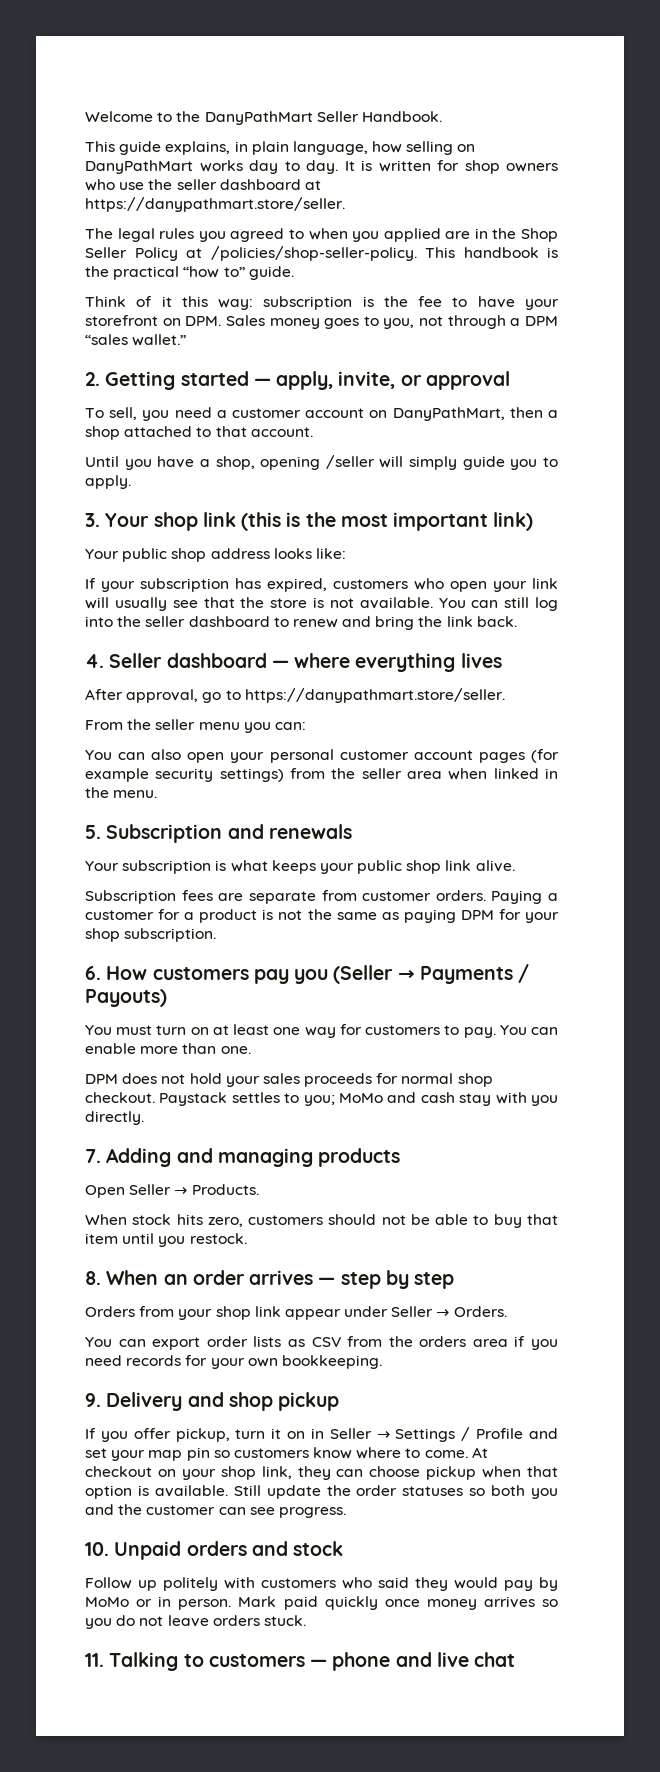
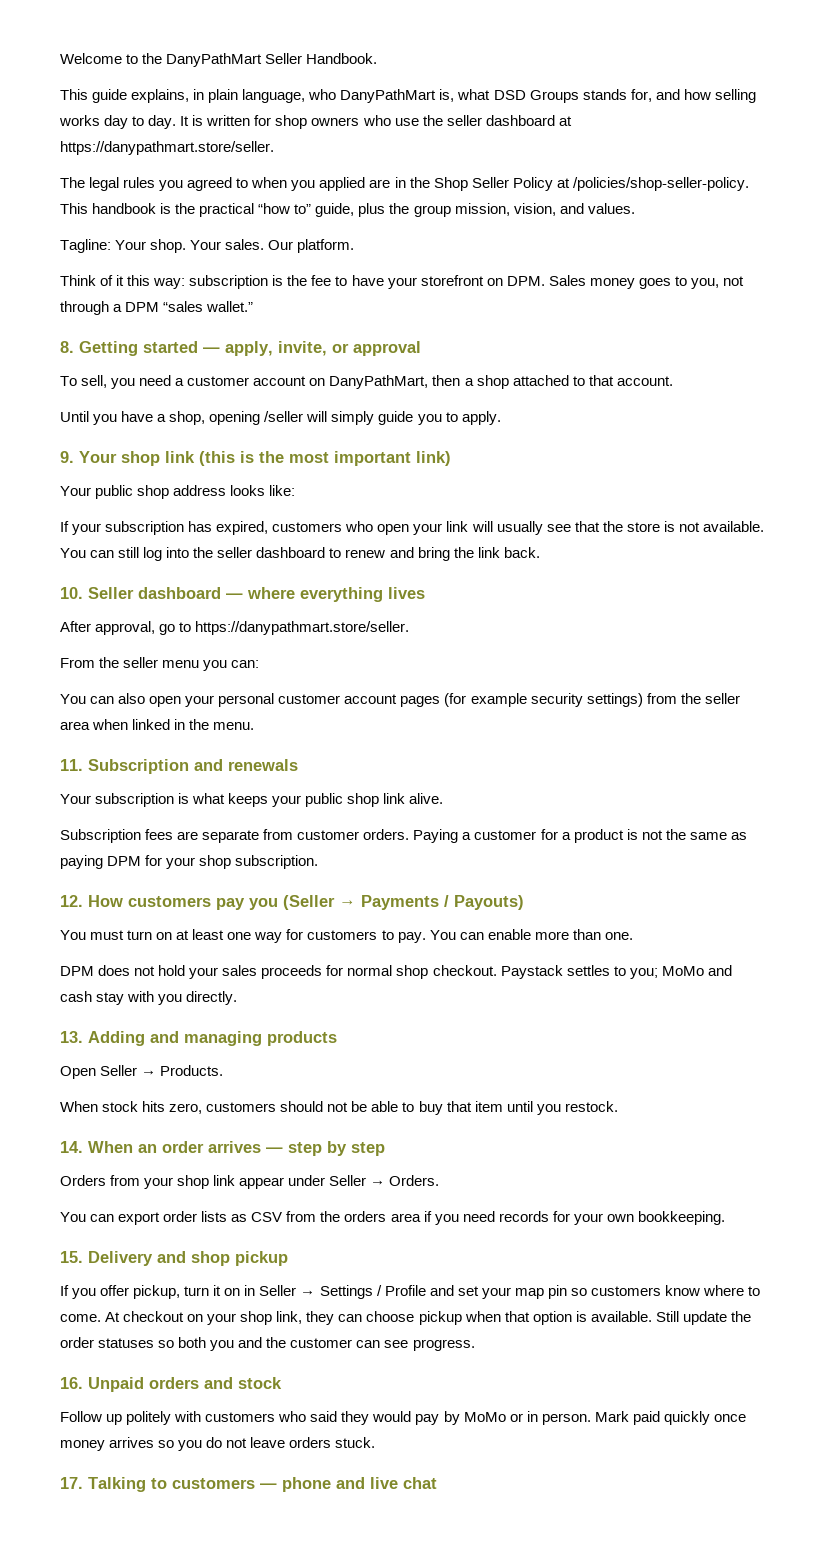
- This guide explains, in plain language, how selling on DanyPathMart works day to day.
+ This guide explains, in plain language, who DanyPathMart is, what DSD Groups stands for, and how selling works day to day.
- This handbook is the practical “how to” guide.
+ This handbook is the practical “how to” guide, plus the group mission, vision, and values.
+ Tagline: Your shop. Your sales. Our platform.
- 2. Getting started — apply, invite, or approval
+ 8. Getting started — apply, invite, or approval
- 3. Your shop link (this is the most important link)
+ 9. Your shop link (this is the most important link)
- 4. Seller dashboard — where everything lives
+ 10. Seller dashboard — where everything lives
- 5. Subscription and renewals
+ 11. Subscription and renewals
- 6. How customers pay you (Seller → Payments / Payouts)
+ 12. How customers pay you (Seller → Payments / Payouts)
- 7. Adding and managing products
+ 13. Adding and managing products
- 8. When an order arrives — step by step
+ 14. When an order arrives — step by step
- 9. Delivery and shop pickup
+ 15. Delivery and shop pickup
- 10. Unpaid orders and stock
+ 16. Unpaid orders and stock
- 11. Talking to customers — phone and live chat
+ 17. Talking to customers — phone and live chat

